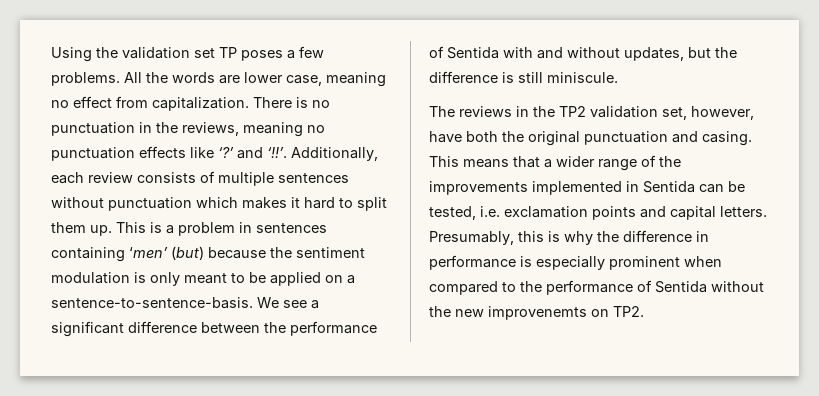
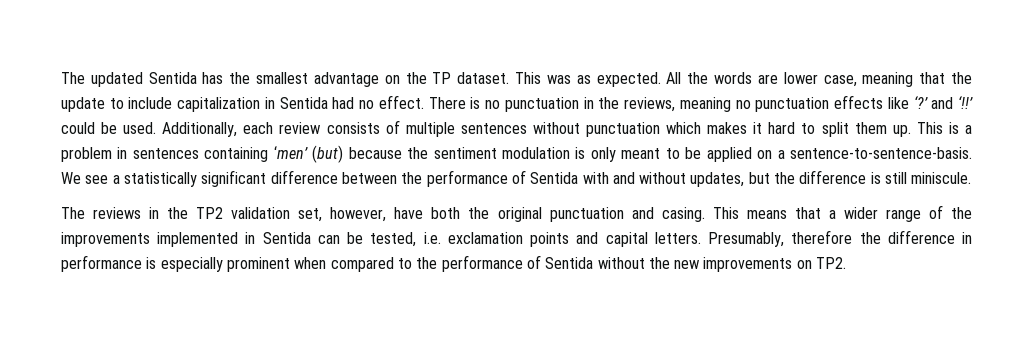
- Using the validation set TP poses a few problems.
+ The updated Sentida has the smallest advantage on the TP dataset. This was as expected.
- All the words are lower case, meaning no effect from capitalization.
+ All the words are lower case, meaning that the update to include capitalization in Sentida had no effect.
- There is no punctuation in the reviews, meaning no punctuation effects like ‘?’ and ‘!!’.
+ There is no punctuation in the reviews, meaning no punctuation effects like ‘?’ and ‘!!’ could be used.
- We see a significant difference between the performance of Sentida with and without updates, but the difference is still miniscule.
+ We see a statistically significant difference between the performance of Sentida with and without updates, but the difference is still miniscule.
- Presumably, this is why the difference in performance is especially prominent when compared to the performance of Sentida without the new improvenemts on TP2.
+ Presumably, therefore the difference in performance is especially prominent when compared to the performance of Sentida without the new improvements on TP2.

